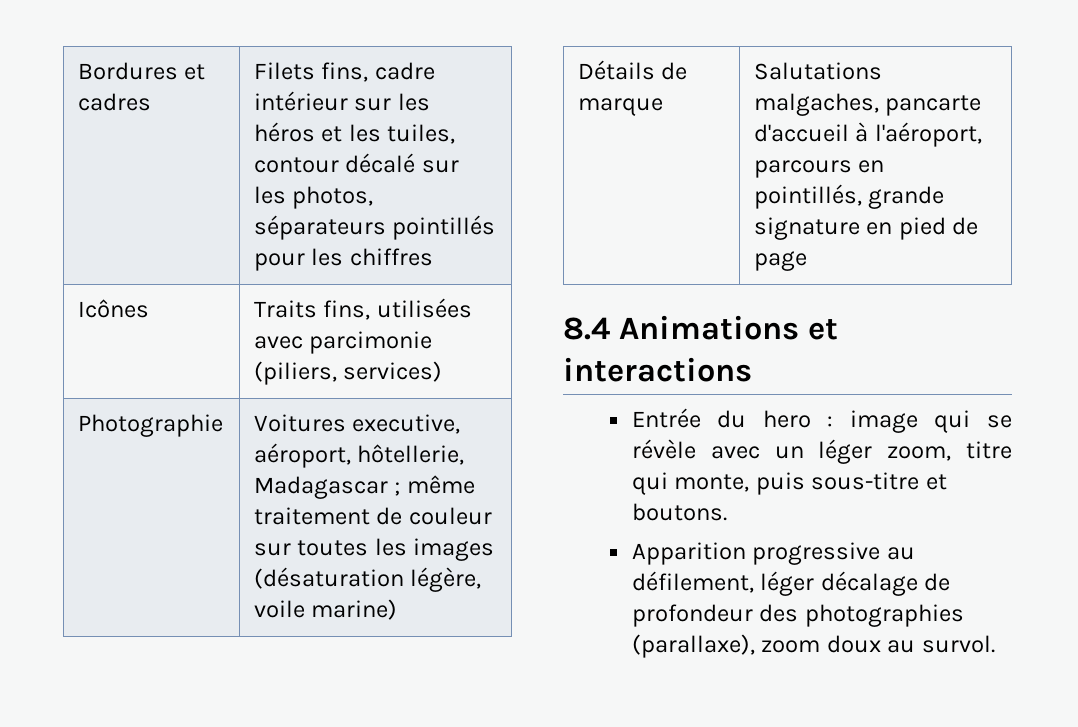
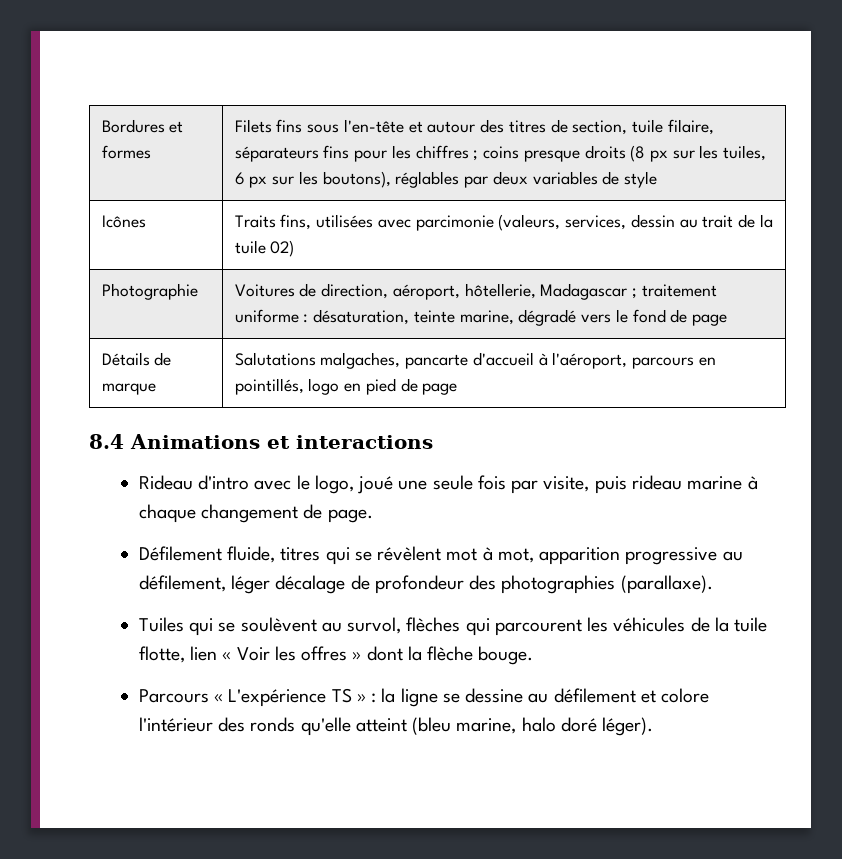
- Bordures et cadres | Filets fins, cadre intérieur sur les héros et les tuiles, contour décalé sur les photos, séparateurs pointillés pour les chiffres
+ Bordures et formes | Filets fins sous l'en-tête et autour des titres de section, tuile filaire, séparateurs fins pour les chiffres ; coins presque droits (8 px sur les tuiles, 6 px sur les boutons), réglables par deux variables de style
- Icônes | Traits fins, utilisées avec parcimonie (piliers, services)
+ Icônes | Traits fins, utilisées avec parcimonie (valeurs, services, dessin au trait de la tuile 02)
- Photographie | Voitures executive, aéroport, hôtellerie, Madagascar ; même traitement de couleur sur toutes les images (désaturation légère, voile marine)
+ Photographie | Voitures de direction, aéroport, hôtellerie, Madagascar ; traitement uniforme : désaturation, teinte marine, dégradé vers le fond de page
- Détails de marque | Salutations malgaches, pancarte d'accueil à l'aéroport, parcours en pointillés, grande signature en pied de page
+ Détails de marque | Salutations malgaches, pancarte d'accueil à l'aéroport, parcours en pointillés, logo en pied de page
- Entrée du hero : image qui se révèle avec un léger zoom, titre qui monte, puis sous-titre et boutons.
- Apparition progressive au défilement, léger décalage de profondeur des photographies (parallaxe), zoom doux au survol.
+ Rideau d'intro avec le logo, joué une seule fois par visite, puis rideau marine à chaque changement de page.
+ Défilement fluide, titres qui se révèlent mot à mot, apparition progressive au défilement, léger décalage de profondeur des photographies (parallaxe).
+ Tuiles qui se soulèvent au survol, flèches qui parcourent les véhicules de la tuile flotte, lien « Voir les offres » dont la flèche bouge.
+ Parcours « L'expérience TS » : la ligne se dessine au défilement et colore l'intérieur des ronds qu'elle atteint (bleu marine, halo doré léger).

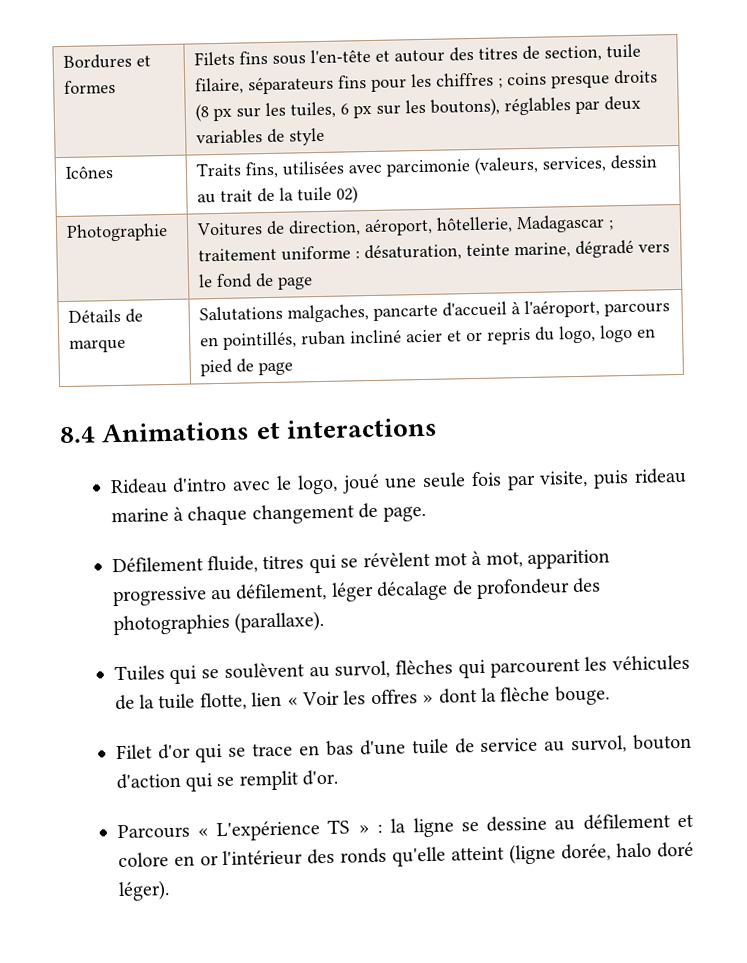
- Détails de marque | Salutations malgaches, pancarte d'accueil à l'aéroport, parcours en pointillés, logo en pied de page
+ Détails de marque | Salutations malgaches, pancarte d'accueil à l'aéroport, parcours en pointillés, ruban incliné acier et or repris du logo, logo en pied de page
+ Filet d'or qui se trace en bas d'une tuile de service au survol, bouton d'action qui se remplit d'or.
- Parcours « L'expérience TS » : la ligne se dessine au défilement et colore l'intérieur des ronds qu'elle atteint (bleu marine, halo doré léger).
+ Parcours « L'expérience TS » : la ligne se dessine au défilement et colore en or l'intérieur des ronds qu'elle atteint (ligne dorée, halo doré léger).

